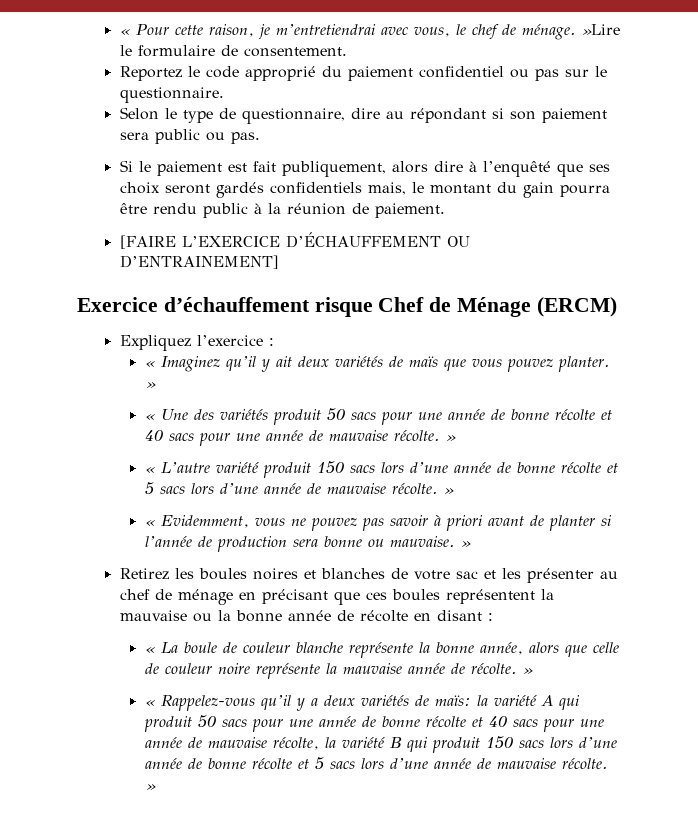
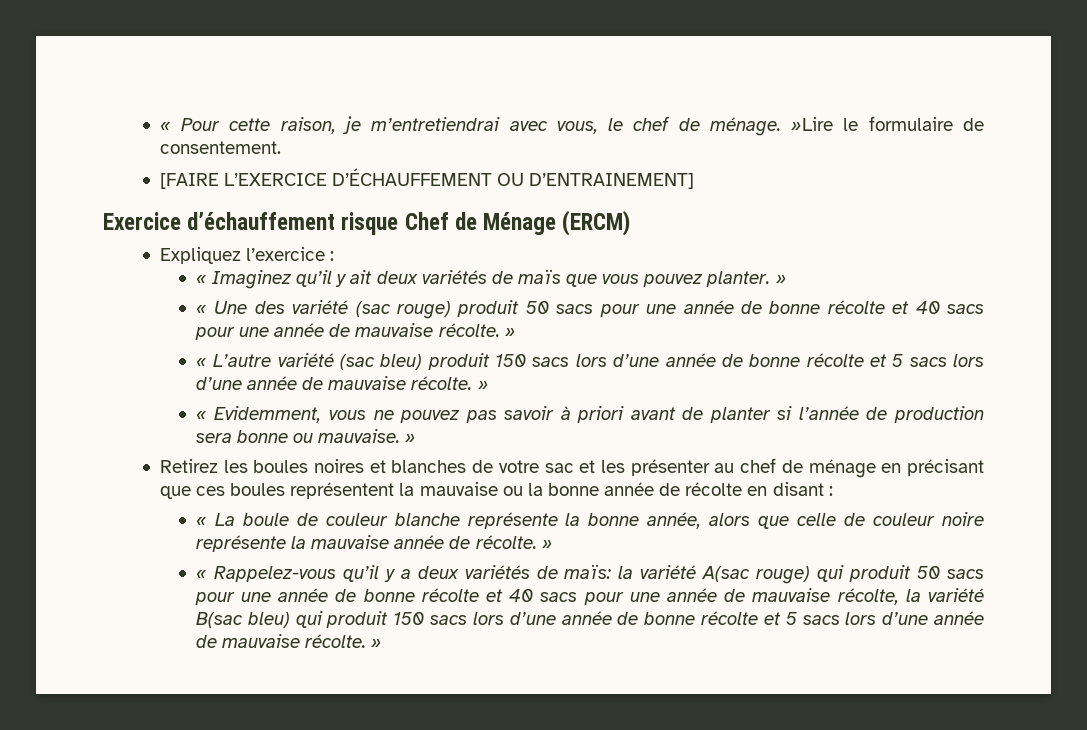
- Reportez le code approprié du paiement confidentiel ou pas sur le questionnaire.
- Selon le type de questionnaire, dire au répondant si son paiement sera public ou pas.
- Si le paiement est fait publiquement, alors dire à l’enquêté que ses choix seront gardés confidentiels mais, le montant du gain pourra être rendu public à la réunion de paiement.
- « Une des variétés produit 50 sacs pour une année de bonne récolte et 40 sacs pour une année de mauvaise récolte. »
+ « Une des variété (sac rouge) produit 50 sacs pour une année de bonne récolte et 40 sacs pour une année de mauvaise récolte. »
- « L’autre variété produit 150 sacs lors d’une année de bonne récolte et 5 sacs lors d’une année de mauvaise récolte. »
+ « L’autre variété (sac bleu) produit 150 sacs lors d’une année de bonne récolte et 5 sacs lors d’une année de mauvaise récolte. »
- « Rappelez-vous qu’il y a deux variétés de maïs: la variété A qui produit 50 sacs pour une année de bonne récolte et 40 sacs pour une année de mauvaise récolte, la variété B qui produit 150 sacs lors d’une année de bonne récolte et 5 sacs lors d’une année de mauvaise récolte. »
+ « Rappelez-vous qu’il y a deux variétés de maïs: la variété A(sac rouge) qui produit 50 sacs pour une année de bonne récolte et 40 sacs pour une année de mauvaise récolte, la variété B(sac bleu) qui produit 150 sacs lors d’une année de bonne récolte et 5 sacs lors d’une année de mauvaise récolte. »

